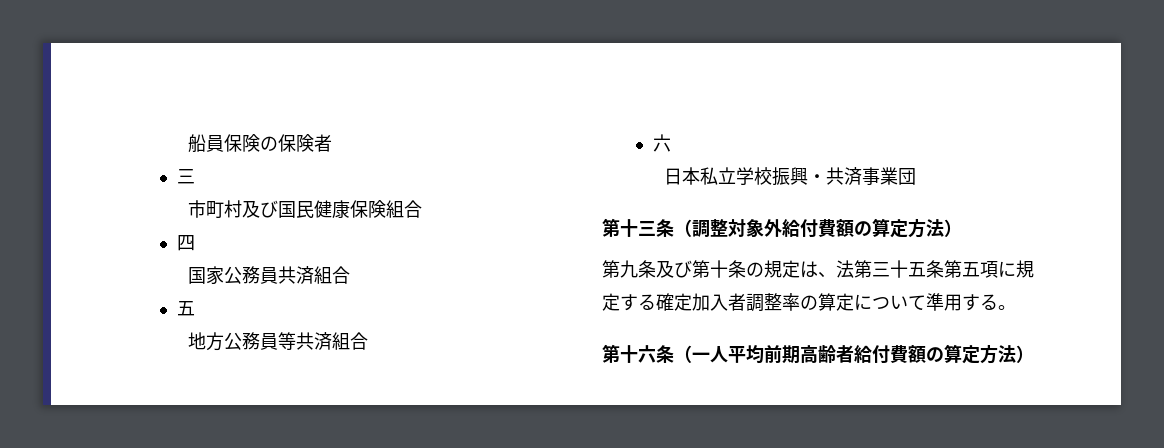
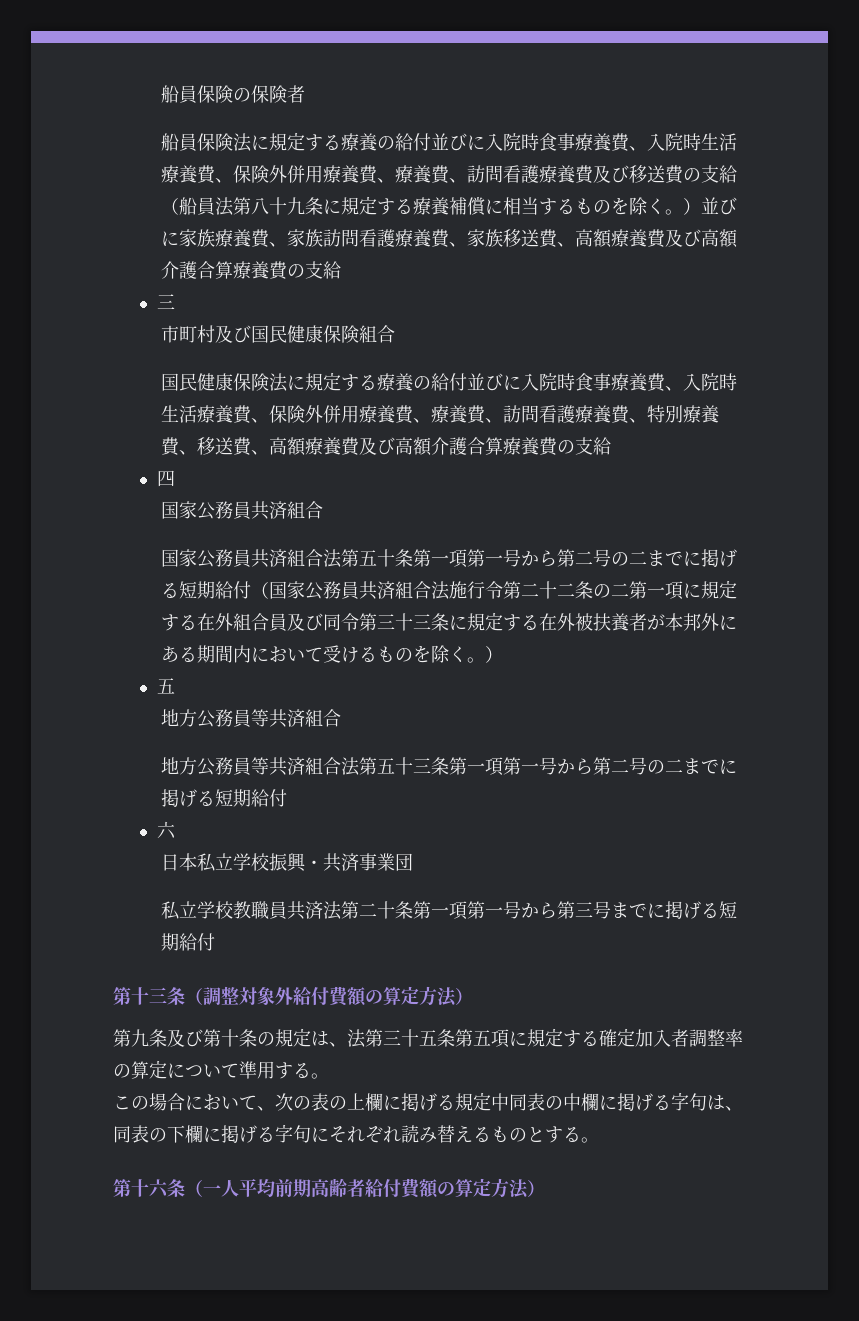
+ 船員保険法に規定する療養の給付並びに入院時食事療養費、入院時生活療養費、保険外併用療養費、療養費、訪問看護療養費及び移送費の支給（船員法第八十九条に規定する療養補償に相当するものを除く。）並びに家族療養費、家族訪問看護療養費、家族移送費、高額療養費及び高額介護合算療養費の支給
+ 国民健康保険法に規定する療養の給付並びに入院時食事療養費、入院時生活療養費、保険外併用療養費、療養費、訪問看護療養費、特別療養費、移送費、高額療養費及び高額介護合算療養費の支給
+ 国家公務員共済組合法第五十条第一項第一号から第二号の二までに掲げる短期給付（国家公務員共済組合法施行令第二十二条の二第一項に規定する在外組合員及び同令第三十三条に規定する在外被扶養者が本邦外にある期間内において受けるものを除く。）
+ 地方公務員等共済組合法第五十三条第一項第一号から第二号の二までに掲げる短期給付
+ 私立学校教職員共済法第二十条第一項第一号から第三号までに掲げる短期給付
+ この場合において、次の表の上欄に掲げる規定中同表の中欄に掲げる字句は、同表の下欄に掲げる字句にそれぞれ読み替えるものとする。

